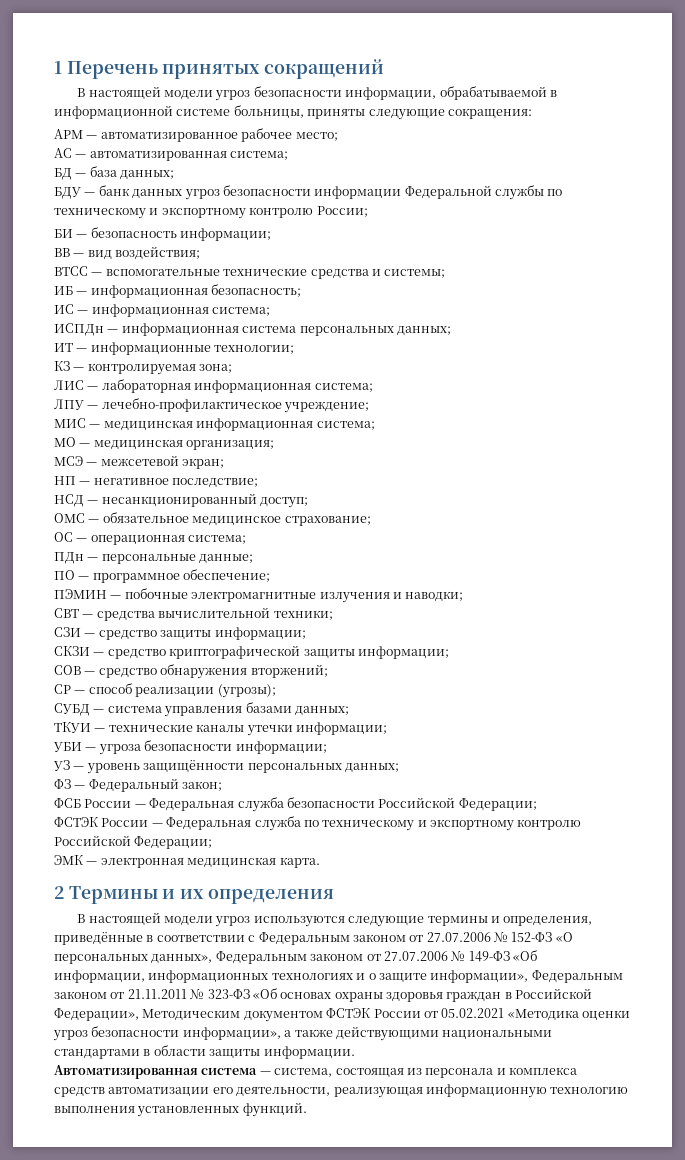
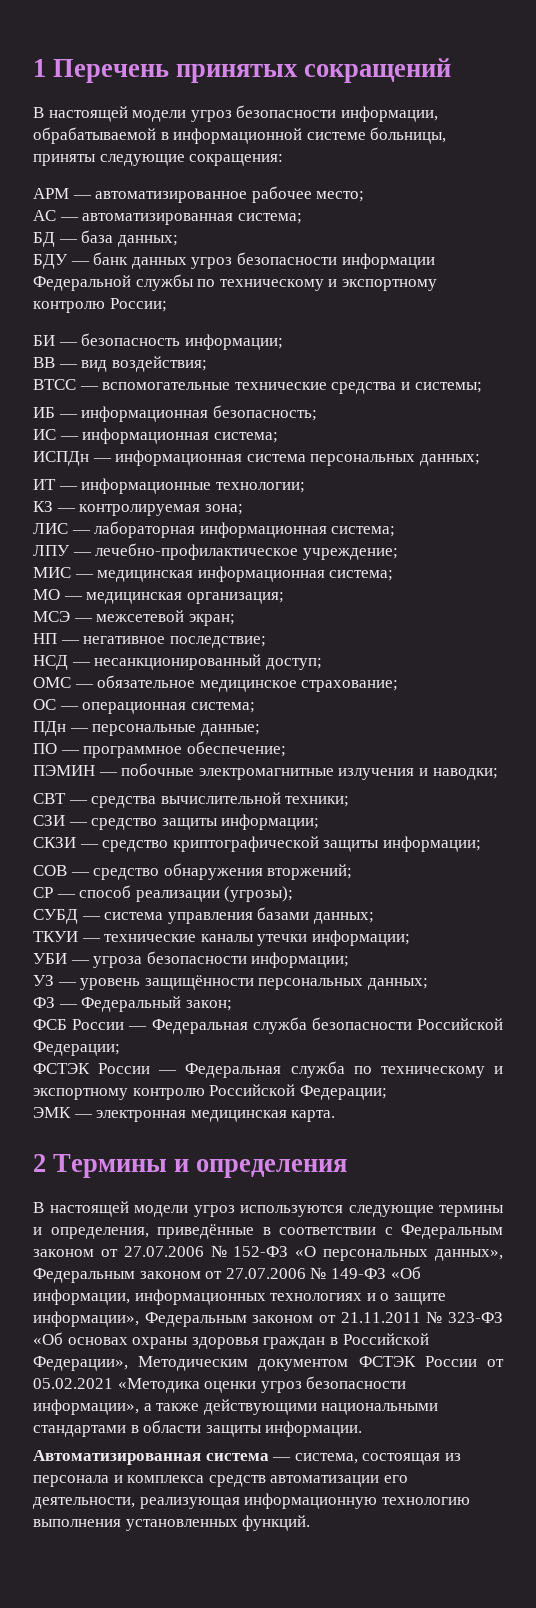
- 2 Термины и их определения
+ 2 Термины и определения

